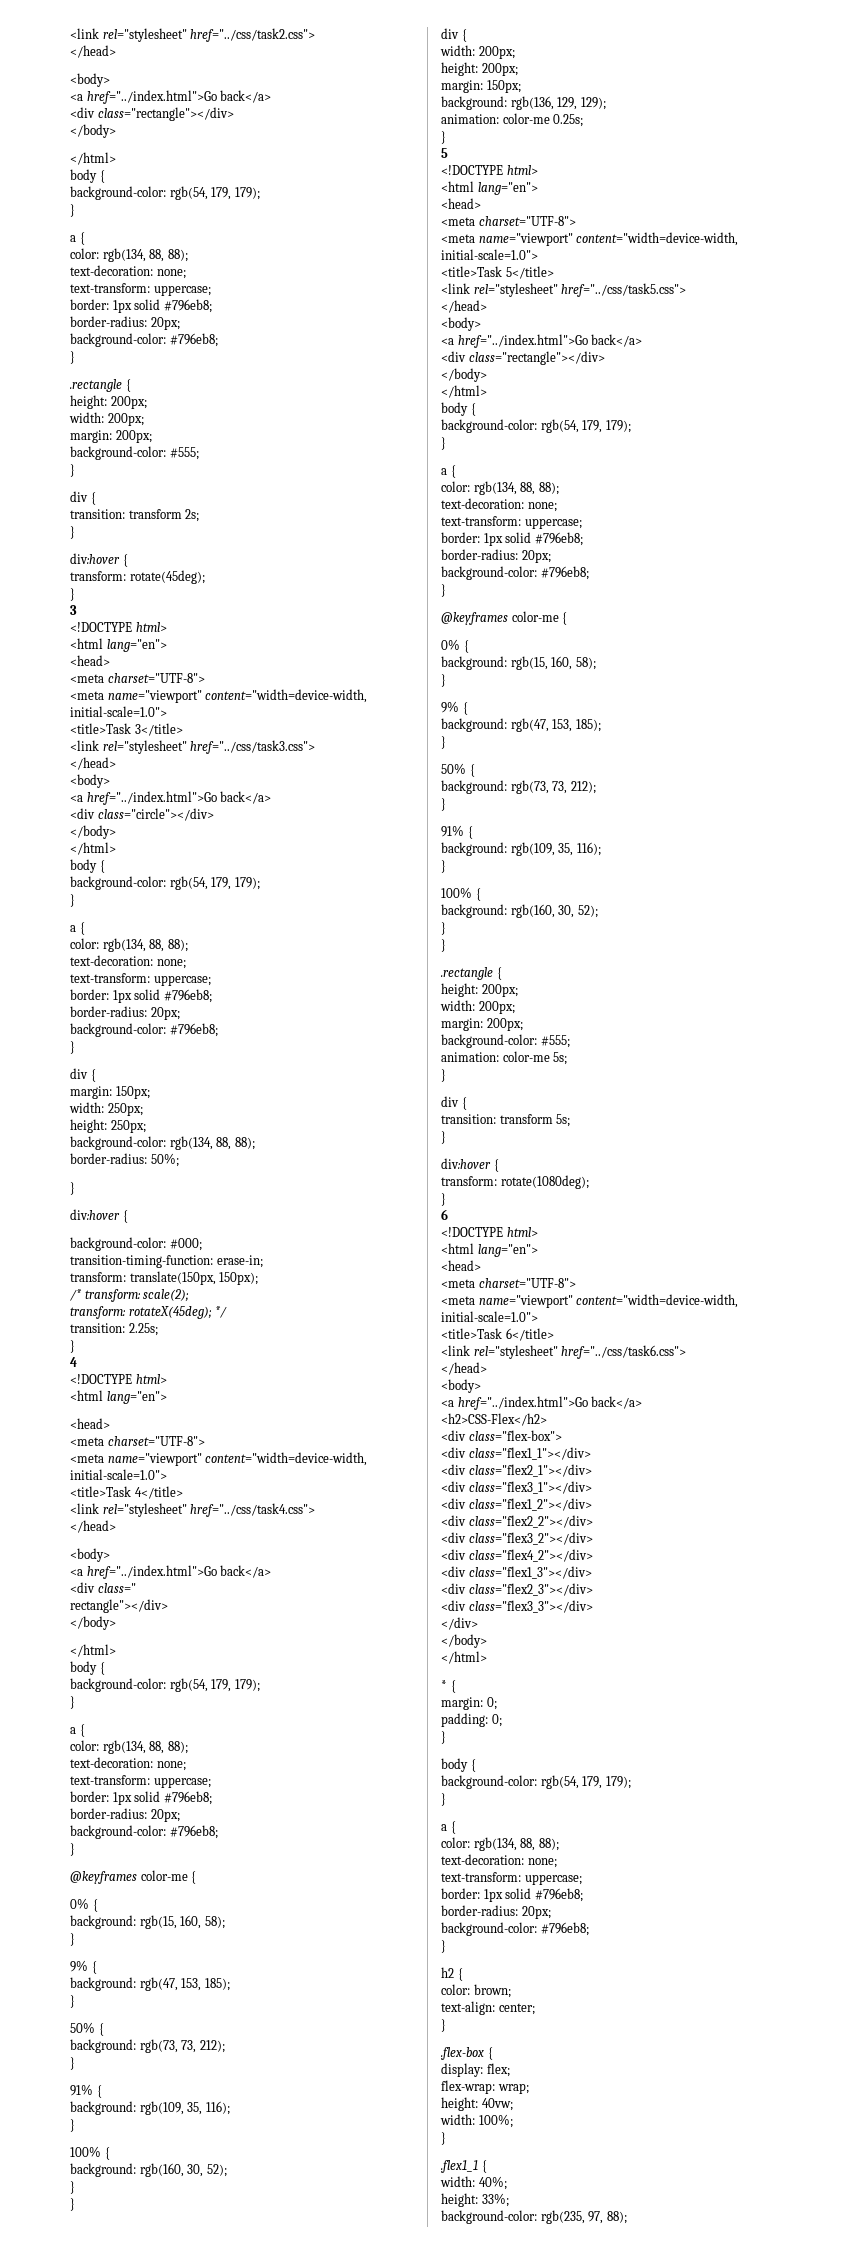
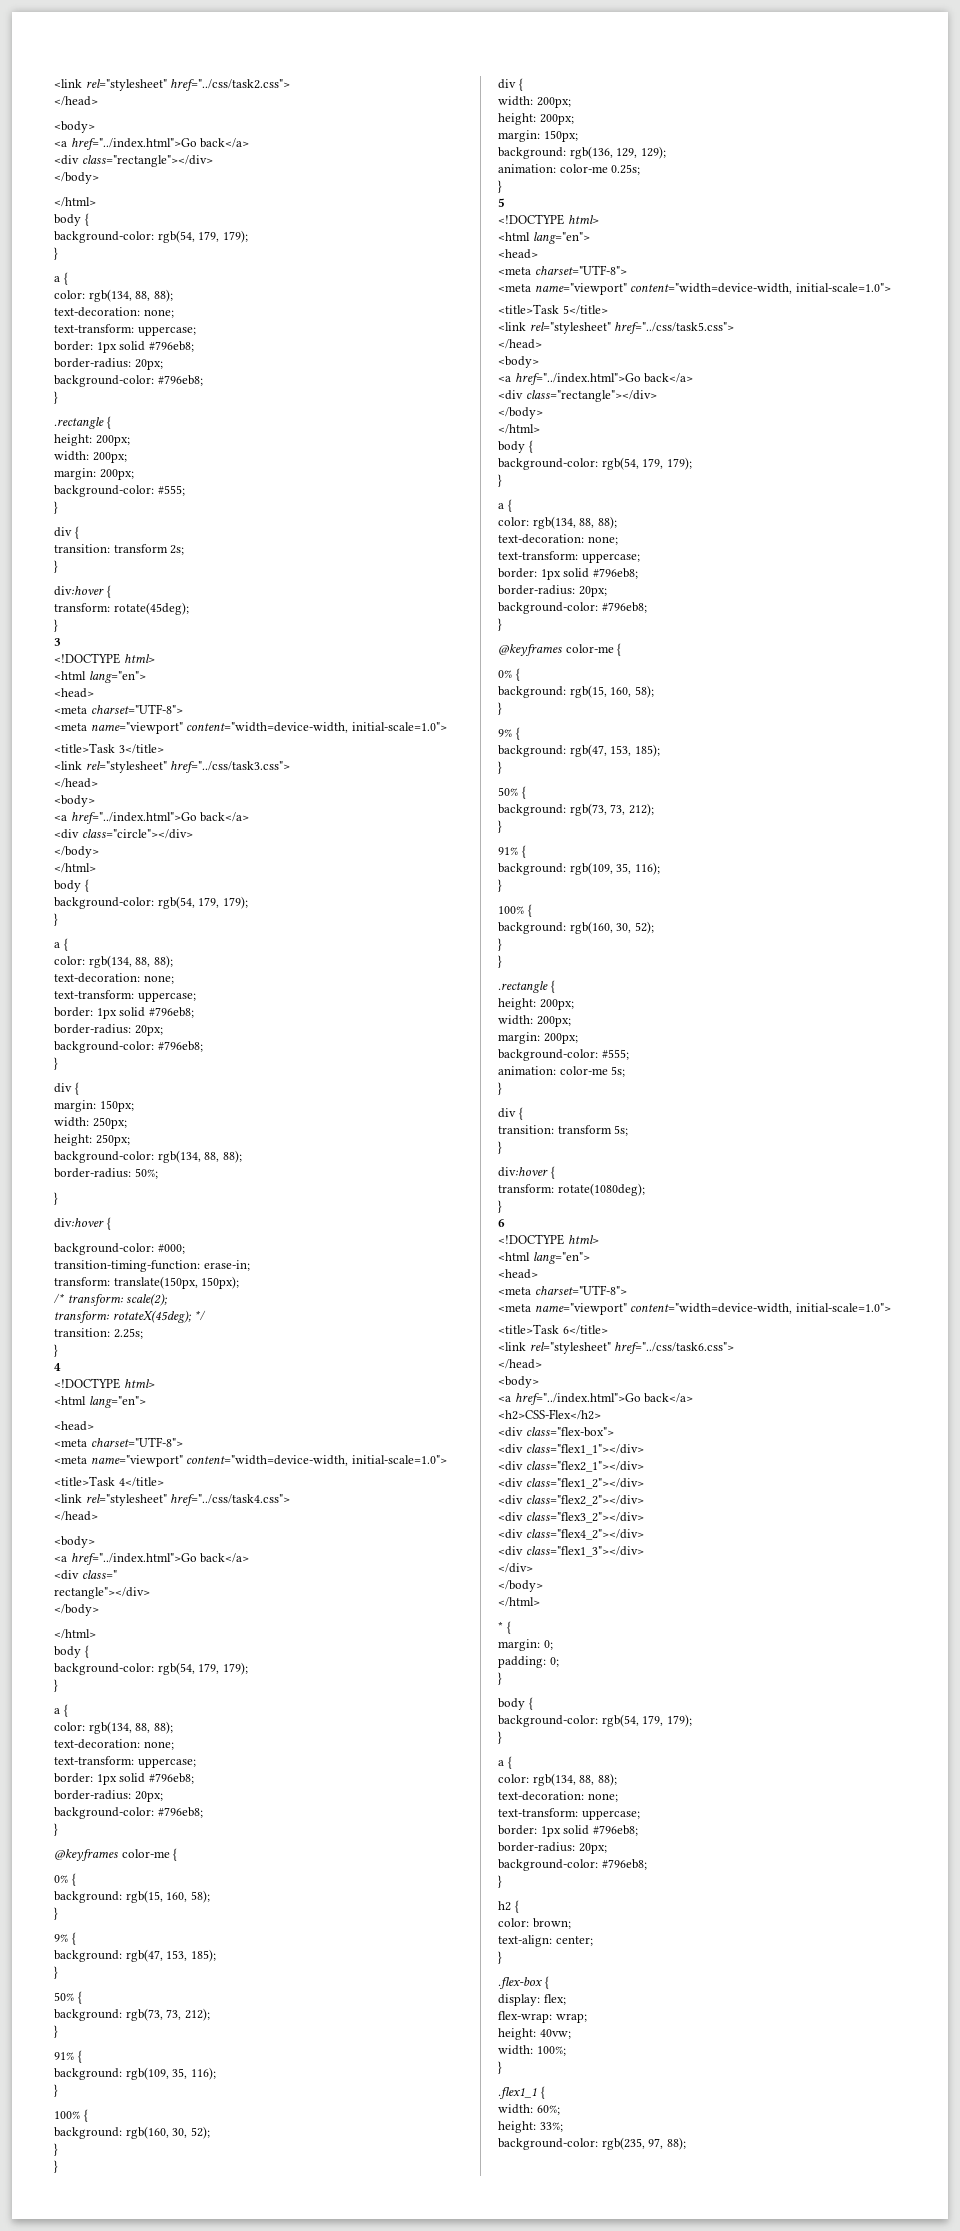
- <div class="flex3_1"></div>
- <div class="flex2_3"></div>
- <div class="flex3_3"></div>
- width: 40%;
+ width: 60%;

